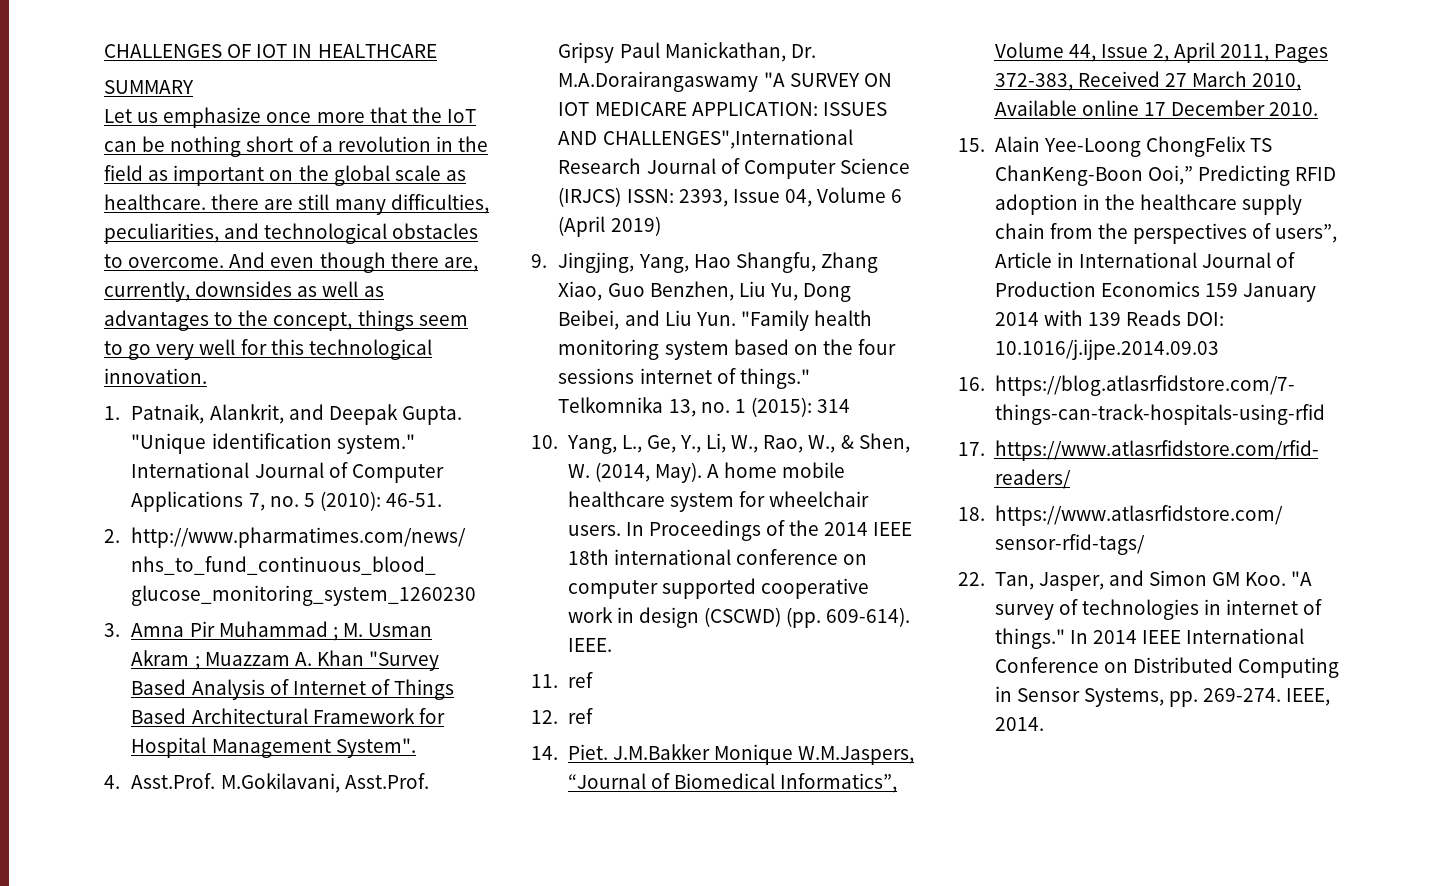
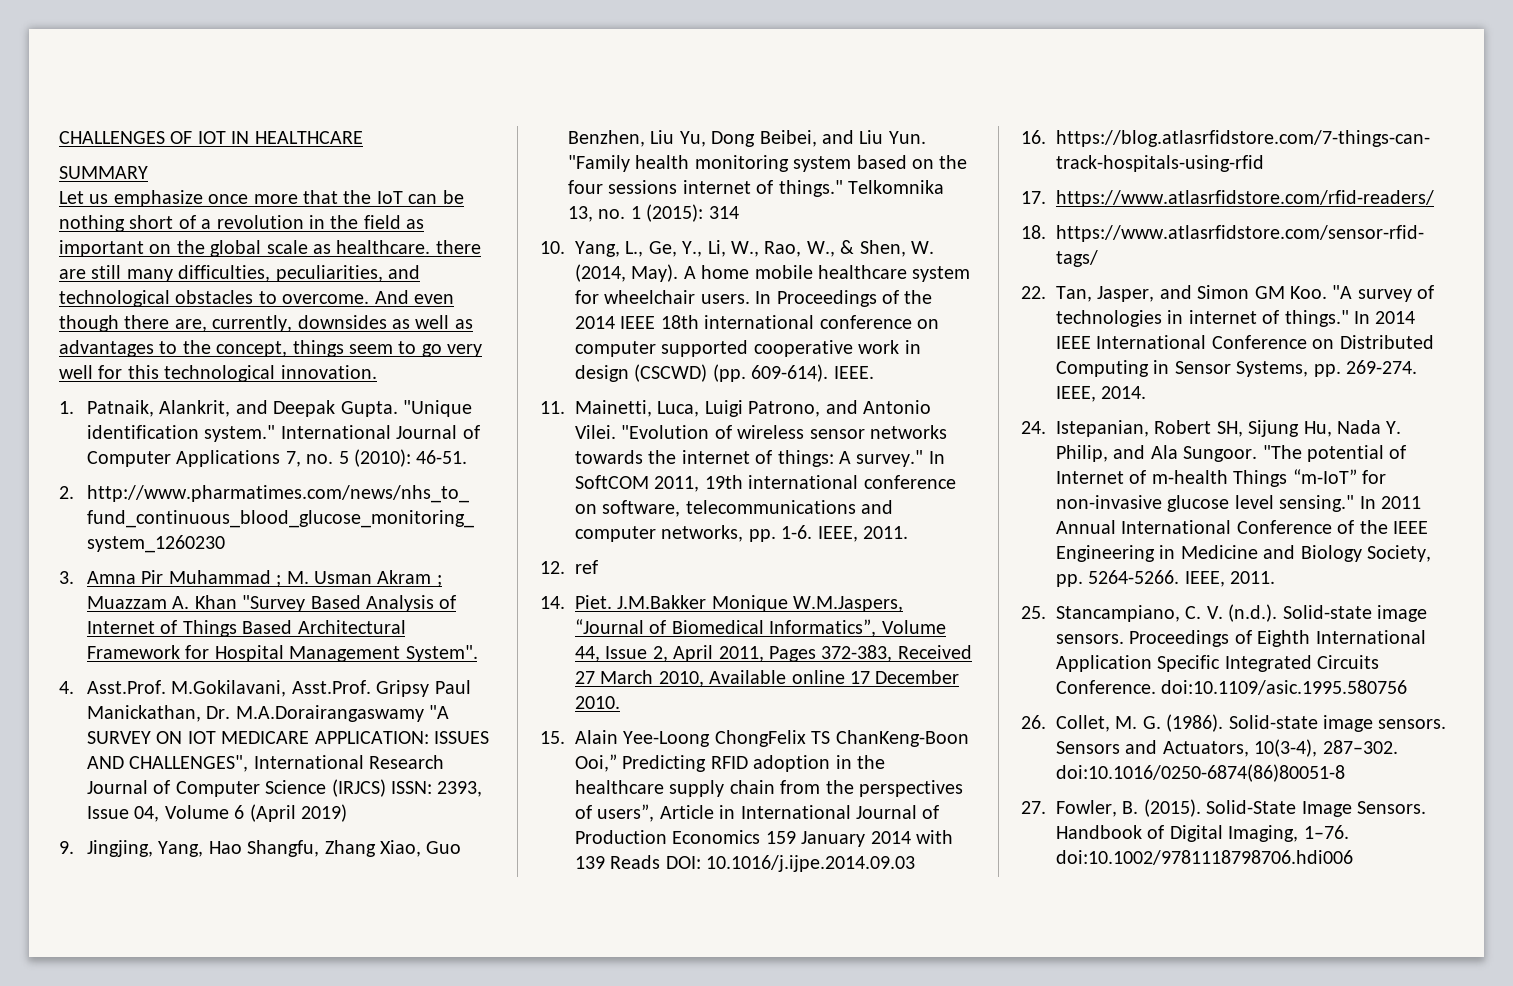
- 4. Asst.Prof. M.Gokilavani, Asst.Prof. Gripsy Paul Manickathan, Dr. M.A.Dorairangaswamy "A SURVEY ON IOT MEDICARE APPLICATION: ISSUES AND CHALLENGES",International Research Journal of Computer Science (IRJCS) ISSN: 2393, Issue 04, Volume 6 (April 2019)
+ 4. Asst.Prof. M.Gokilavani, Asst.Prof. Gripsy Paul Manickathan, Dr. M.A.Dorairangaswamy "A SURVEY ON IOT MEDICARE APPLICATION: ISSUES AND CHALLENGES", International Research Journal of Computer Science (IRJCS) ISSN: 2393, Issue 04, Volume 6 (April 2019)
- 11. ref
+ 11. Mainetti, Luca, Luigi Patrono, and Antonio Vilei. "Evolution of wireless sensor networks towards the internet of things: A survey." In SoftCOM 2011, 19th international conference on software, telecommunications and computer networks, pp. 1-6. IEEE, 2011.
+ 24. Istepanian, Robert SH, Sijung Hu, Nada Y. Philip, and Ala Sungoor. "The potential of Internet of m-health Things “m-IoT” for non-invasive glucose level sensing." In 2011 Annual International Conference of the IEEE Engineering in Medicine and Biology Society, pp. 5264-5266. IEEE, 2011.
+ 25. Stancampiano, C. V. (n.d.). Solid-state image sensors. Proceedings of Eighth International Application Specific Integrated Circuits Conference. doi:10.1109/asic.1995.580756
+ 26. Collet, M. G. (1986). Solid-state image sensors. Sensors and Actuators, 10(3-4), 287–302. doi:10.1016/0250-6874(86)80051-8
+ 27. Fowler, B. (2015). Solid-State Image Sensors. Handbook of Digital Imaging, 1–76. doi:10.1002/9781118798706.hdi006

